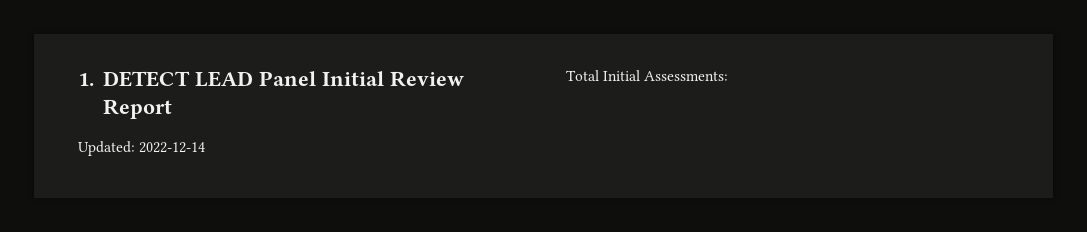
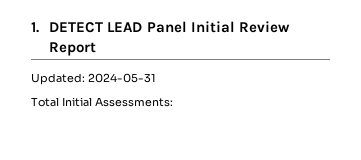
- Updated: 2022-12-14
+ Updated: 2024-05-31

